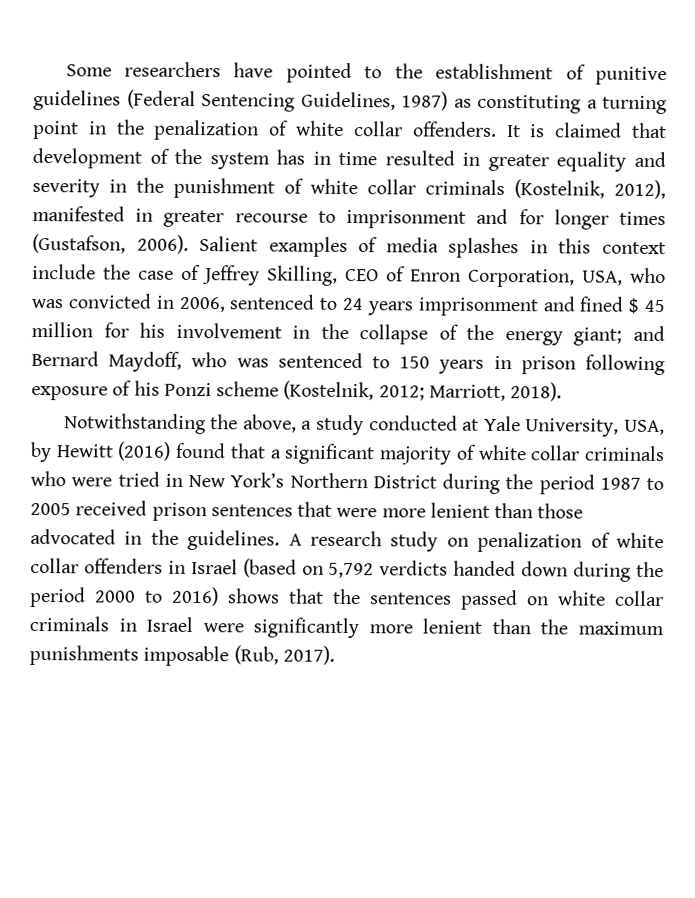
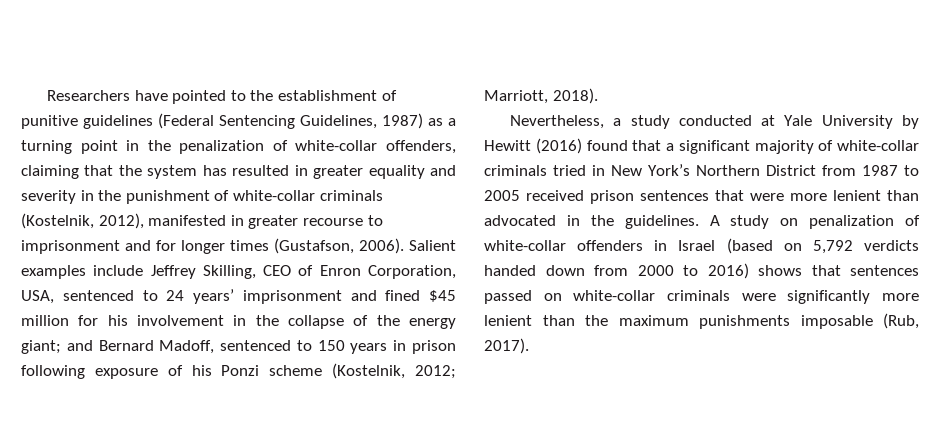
- Some researchers have pointed to the establishment of punitive guidelines (Federal Sentencing Guidelines, 1987) as constituting a turning point in the penalization of white collar offenders. It is claimed that development of the system has in time resulted in greater equality and severity in the punishment of white collar criminals (Kostelnik, 2012), manifested in greater recourse to imprisonment and for longer times (Gustafson, 2006).
+ Researchers have pointed to the establishment of punitive guidelines (Federal Sentencing Guidelines, 1987) as a turning point in the penalization of white-collar offenders, claiming that the system has resulted in greater equality and severity in the punishment of white-collar criminals (Kostelnik, 2012), manifested in greater recourse to imprisonment and for longer times (Gustafson, 2006).
- Salient examples of media splashes in this context include the case of Jeffrey Skilling, CEO of Enron Corporation, USA, who was convicted in 2006, sentenced to 24 years imprisonment and fined $ 45 million for his involvement in the collapse of the energy giant; and Bernard Maydoff, who was sentenced to 150 years in prison following exposure of his Ponzi scheme (Kostelnik, 2012; Marriott, 2018).
+ Salient examples include Jeffrey Skilling, CEO of Enron Corporation, USA, sentenced to 24 years’ imprisonment and fined $45 million for his involvement in the collapse of the energy giant; and Bernard Madoff, sentenced to 150 years in prison following exposure of his Ponzi scheme (Kostelnik, 2012; Marriott, 2018).
- Notwithstanding the above, a study conducted at Yale University, USA, by Hewitt (2016) found that a significant majority of white collar criminals who were tried in New York’s Northern District during the period 1987 to 2005 received prison sentences that were more lenient than those advocated in the guidelines.
+ Nevertheless, a study conducted at Yale University by Hewitt (2016) found that a significant majority of white-collar criminals tried in New York’s Northern District from 1987 to 2005 received prison sentences that were more lenient than advocated in the guidelines.
- A research study on penalization of white collar offenders in Israel (based on 5,792 verdicts handed down during the period 2000 to 2016) shows that the sentences passed on white collar criminals in Israel were significantly more lenient than the maximum punishments imposable (Rub, 2017).
+ A study on penalization of white-collar offenders in Israel (based on 5,792 verdicts handed down from 2000 to 2016) shows that sentences passed on white-collar criminals were significantly more lenient than the maximum punishments imposable (Rub, 2017).

